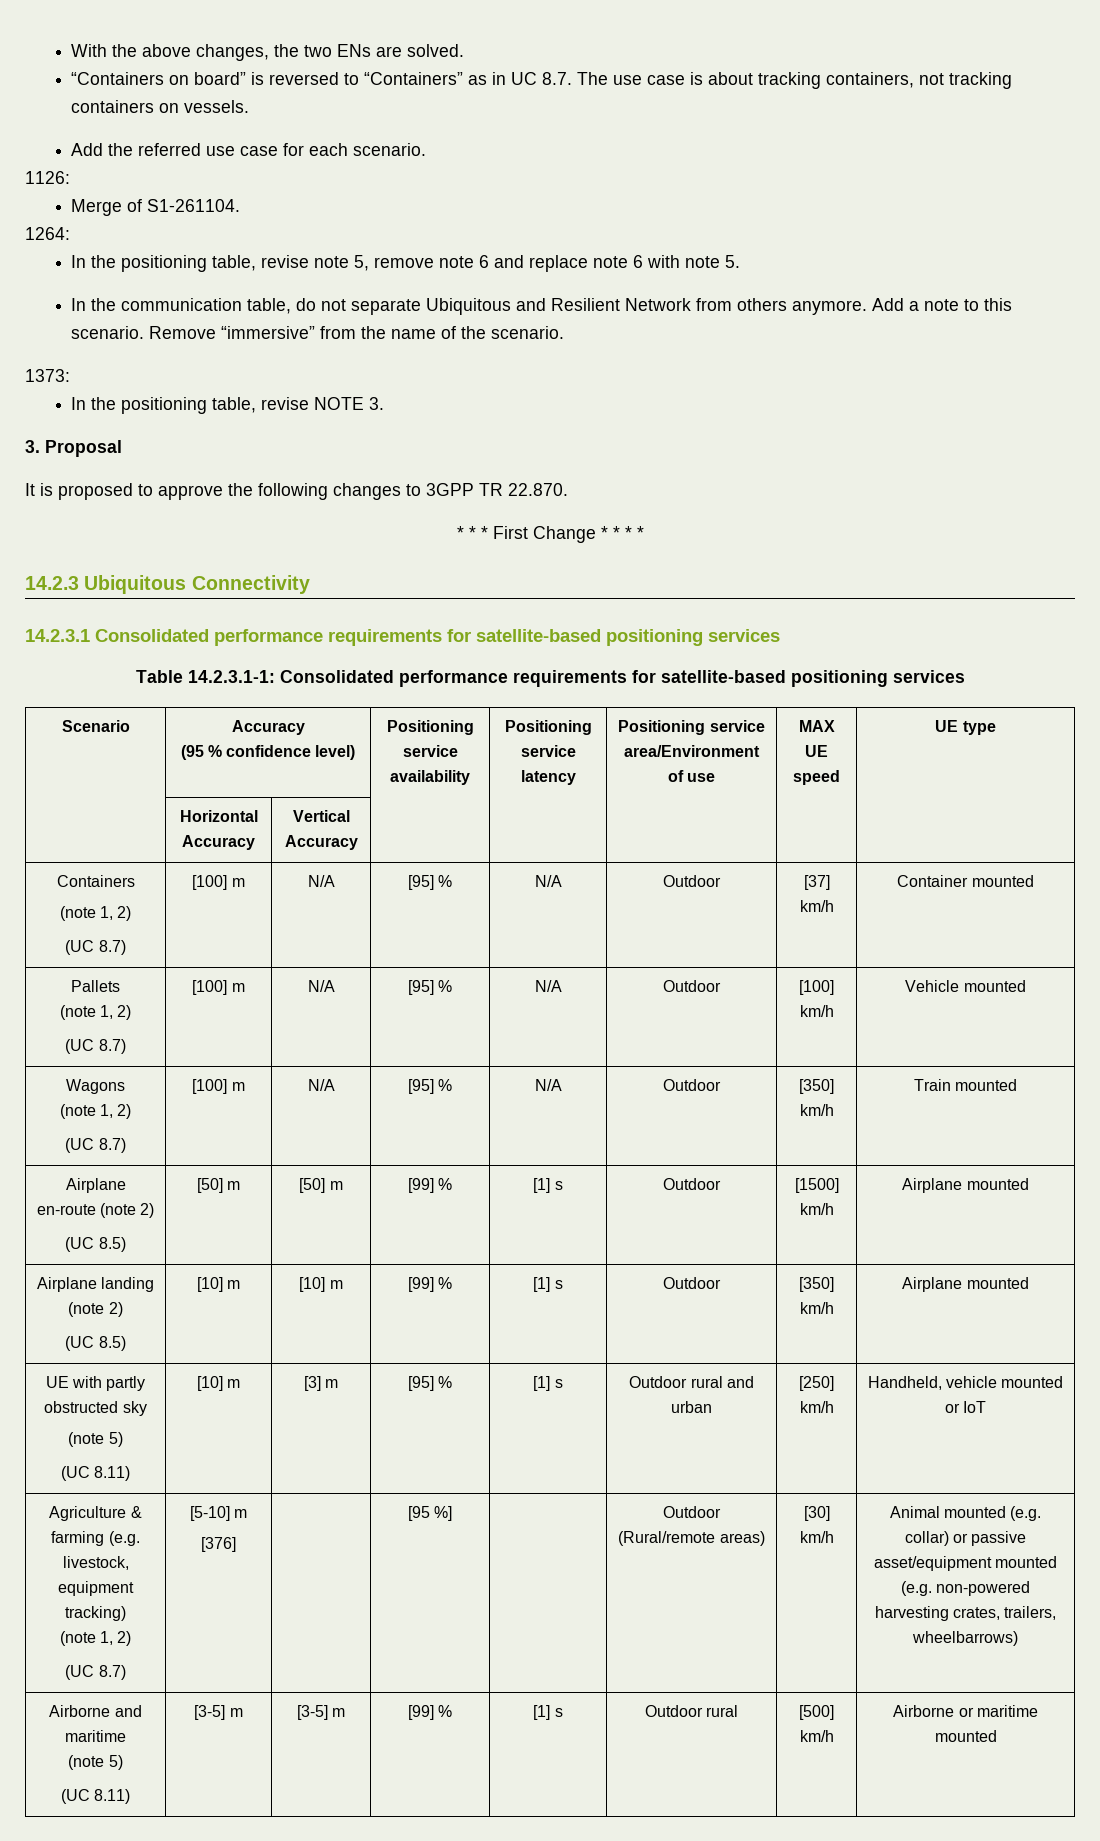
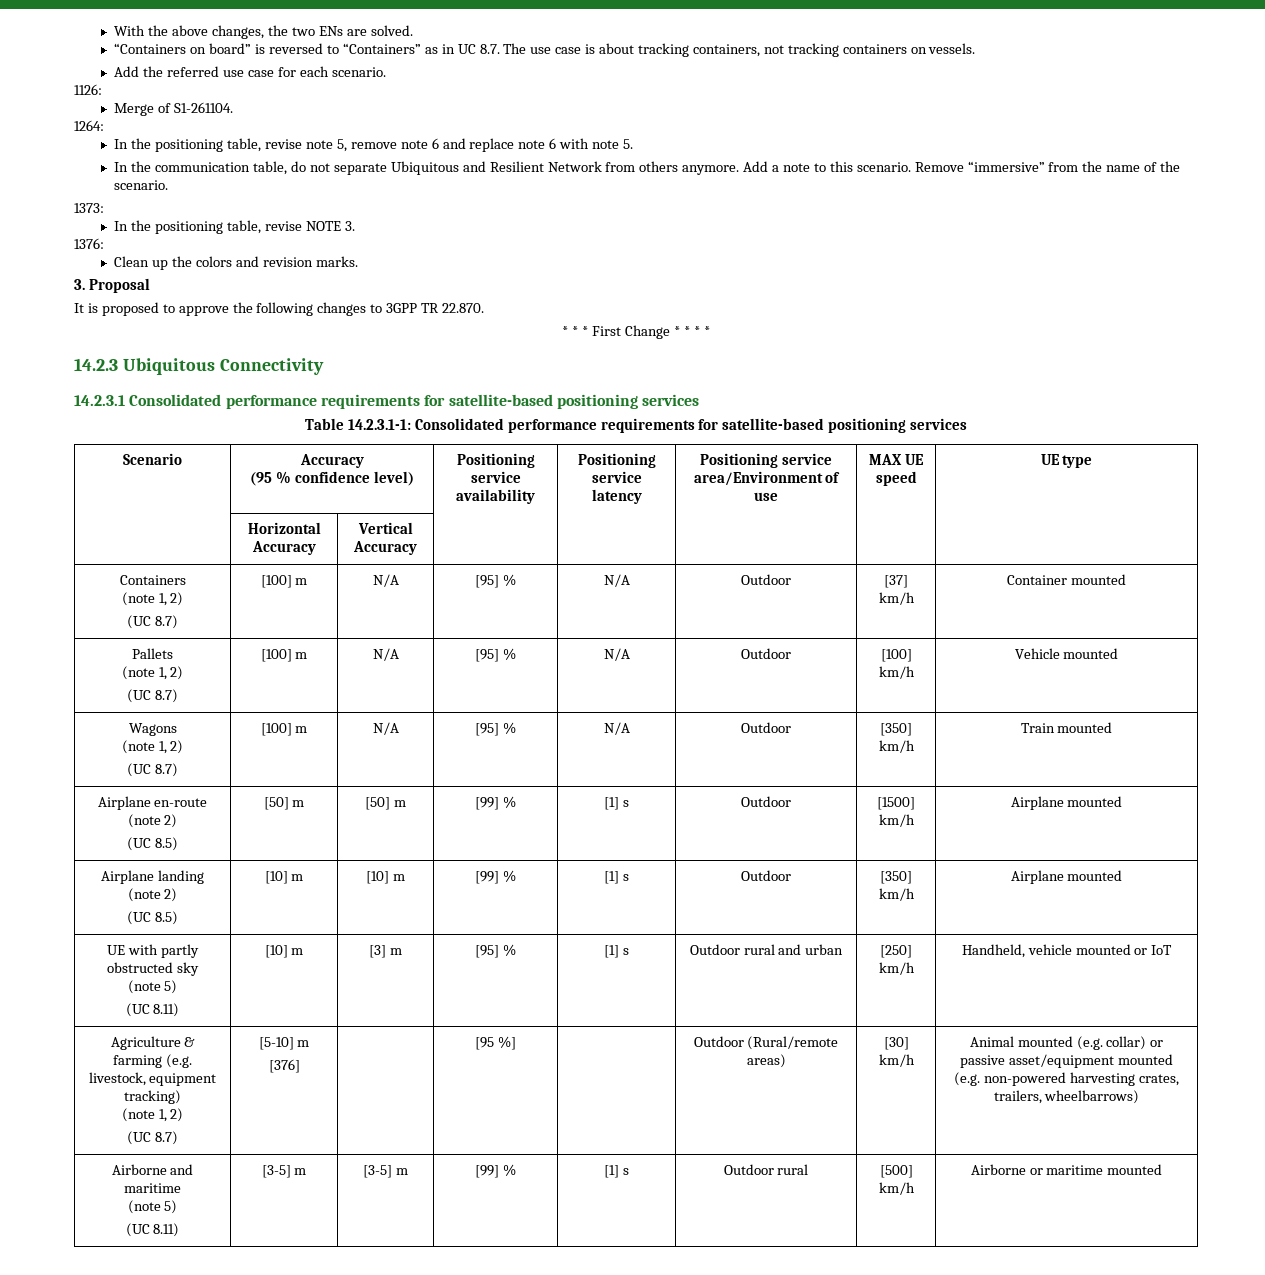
+ 1376:
+ Clean up the colors and revision marks.

